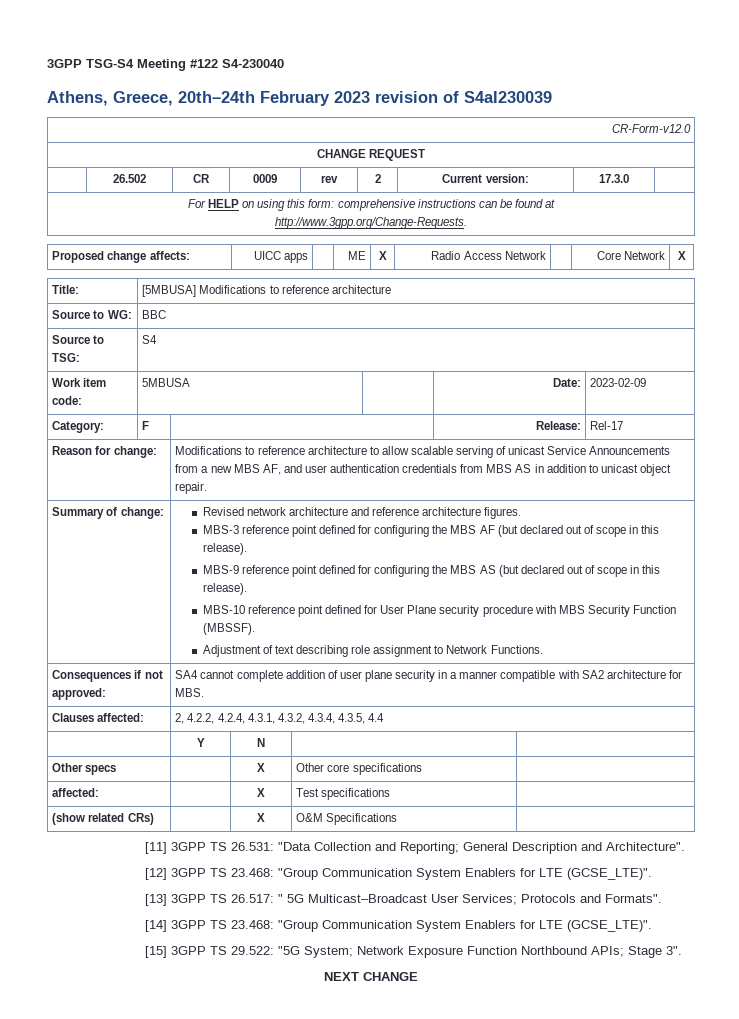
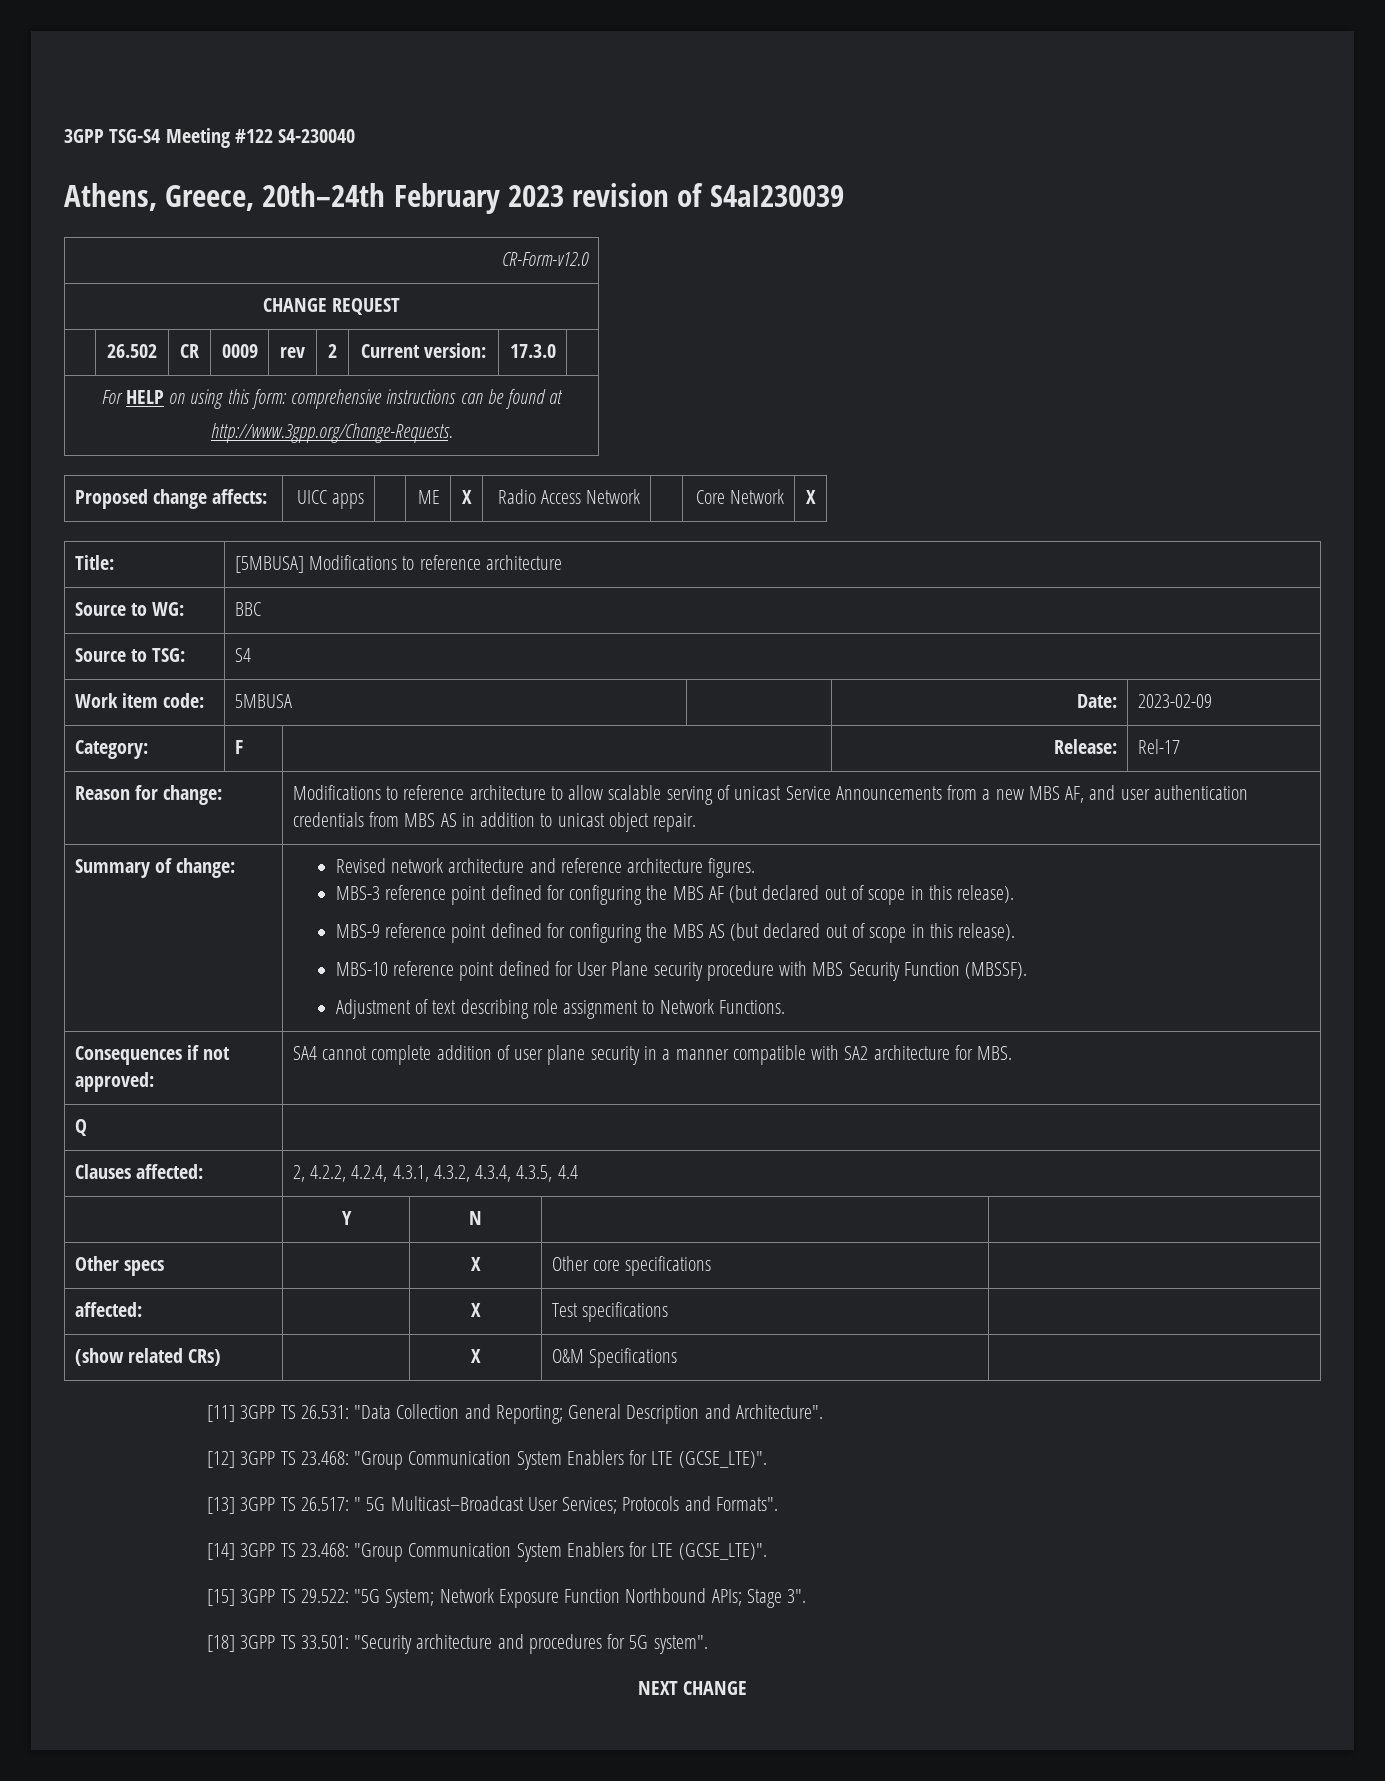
+ Q |
+ [18] 3GPP TS 33.501: "Security architecture and procedures for 5G system".

